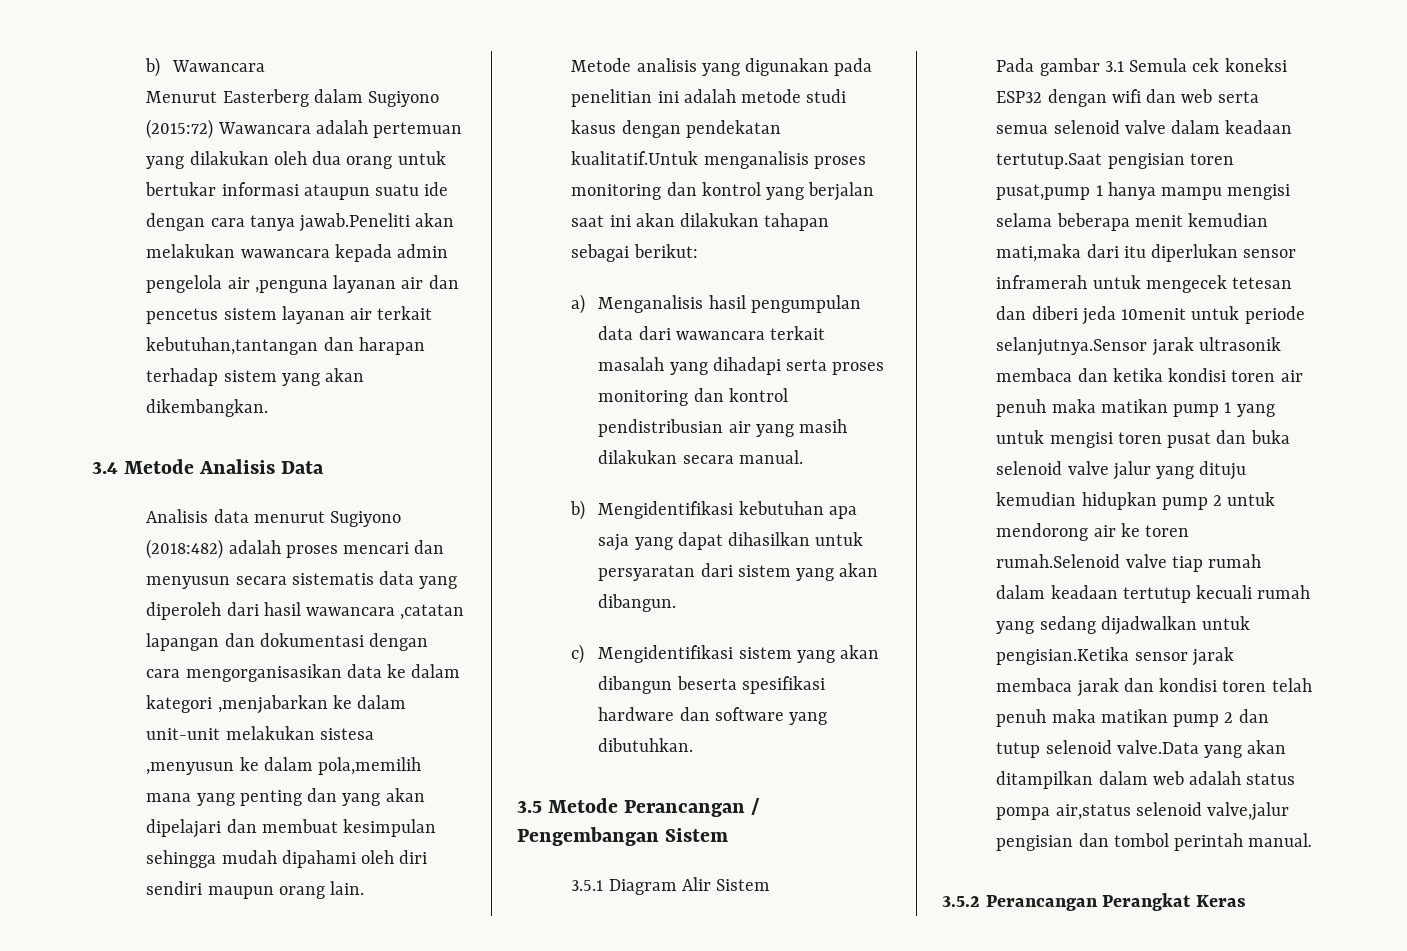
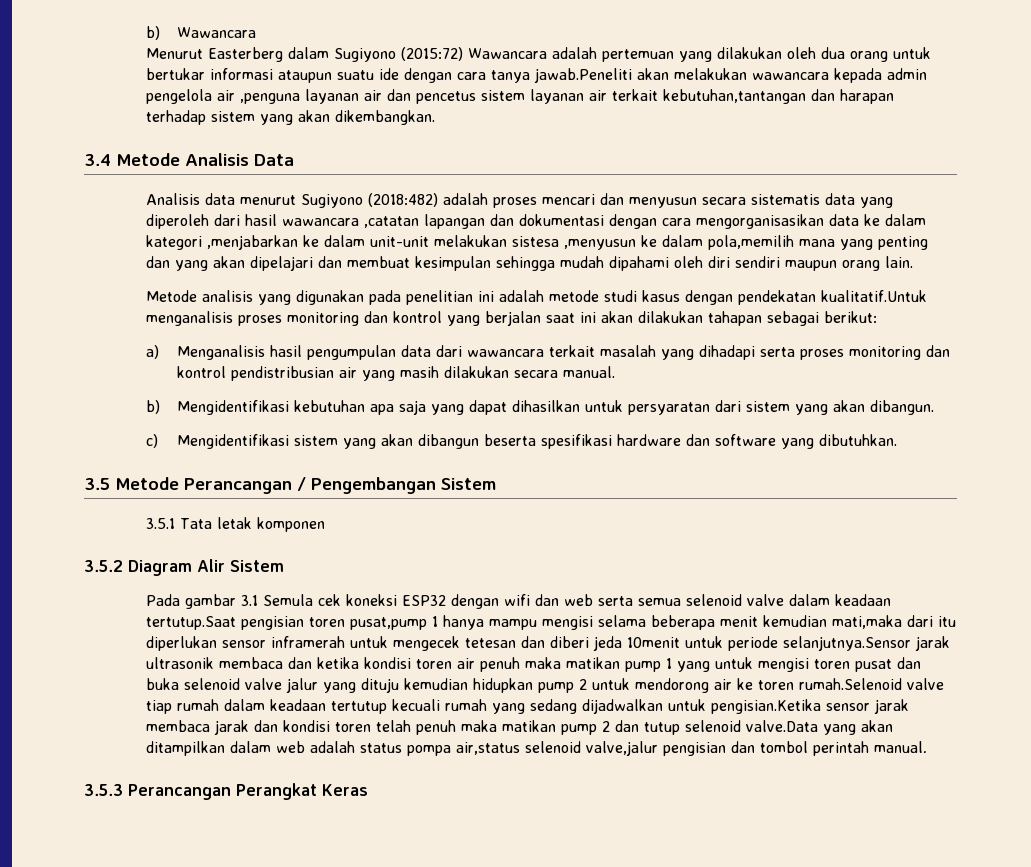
- 3.5.1 Diagram Alir Sistem
+ 3.5.1 Tata letak komponen
+ 3.5.2 Diagram Alir Sistem
- 3.5.2 Perancangan Perangkat Keras
+ 3.5.3 Perancangan Perangkat Keras

